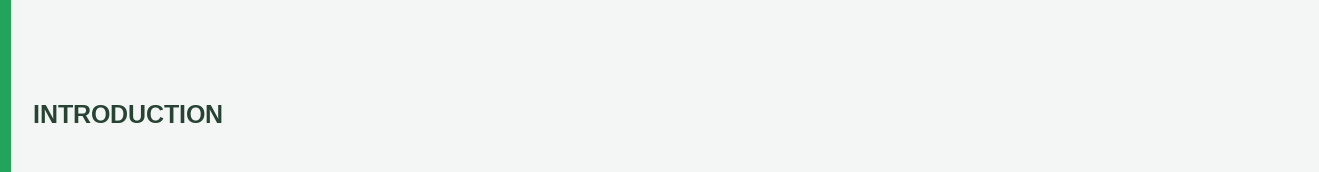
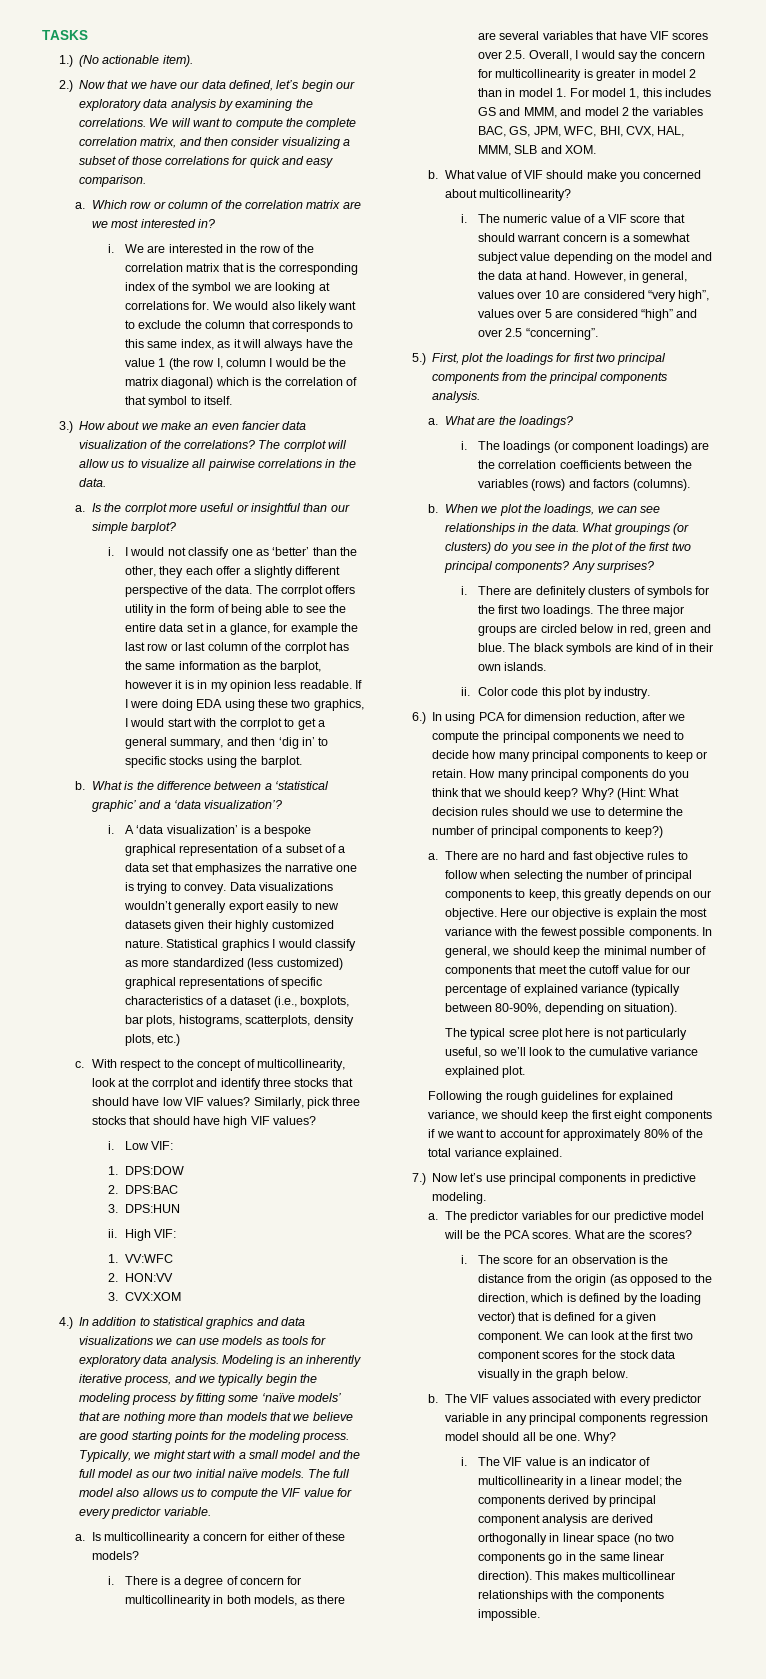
- INTRODUCTION
+ TASKS
+ 1.) (No actionable item).
+ 2.) Now that we have our data defined, let’s begin our exploratory data analysis by examining the correlations. We will want to compute the complete correlation matrix, and then consider visualizing a subset of those correlations for quick and easy comparison.
+ a. Which row or column of the correlation matrix are we most interested in?
+ i. We are interested in the row of the correlation matrix that is the corresponding index of the symbol we are looking at correlations for. We would also likely want to exclude the column that corresponds to this same index, as it will always have the value 1 (the row I, column I would be the matrix diagonal) which is the correlation of that symbol to itself.
+ 3.) How about we make an even fancier data visualization of the correlations? The corrplot will allow us to visualize all pairwise correlations in the data.
+ a. Is the corrplot more useful or insightful than our simple barplot?
+ i. I would not classify one as ‘better’ than the other, they each offer a slightly different perspective of the data. The corrplot offers utility in the form of being able to see the entire data set in a glance, for example the last row or last column of the corrplot has the same information as the barplot, however it is in my opinion less readable. If I were doing EDA using these two graphics, I would start with the corrplot to get a general summary, and then ‘dig in’ to specific stocks using the barplot.
+ b. What is the difference between a ‘statistical graphic’ and a ‘data visualization’?
+ i. A ‘data visualization’ is a bespoke graphical representation of a subset of a data set that emphasizes the narrative one is trying to convey. Data visualizations wouldn’t generally export easily to new datasets given their highly customized nature. Statistical graphics I would classify as more standardized (less customized) graphical representations of specific characteristics of a dataset (i.e., boxplots, bar plots, histograms, scatterplots, density plots, etc.)
+ c. With respect to the concept of multicollinearity, look at the corrplot and identify three stocks that should have low VIF values? Similarly, pick three stocks that should have high VIF values?
+ i. Low VIF:
+ 1. DPS:DOW
+ 2. DPS:BAC
+ 3. DPS:HUN
+ ii. High VIF:
+ 1. VV:WFC
+ 2. HON:VV
+ 3. CVX:XOM
+ 4.) In addition to statistical graphics and data visualizations we can use models as tools for exploratory data analysis. Modeling is an inherently iterative process, and we typically begin the modeling process by fitting some ‘naïve models’ that are nothing more than models that we believe are good starting points for the modeling process. Typically, we might start with a small model and the full model as our two initial naïve models. The full model also allows us to compute the VIF value for every predictor variable.
+ a. Is multicollinearity a concern for either of these models?
+ i. There is a degree of concern for multicollinearity in both models, as there are several variables that have VIF scores over 2.5. Overall, I would say the concern for multicollinearity is greater in model 2 than in model 1. For model 1, this includes GS and MMM, and model 2 the variables BAC, GS, JPM, WFC, BHI, CVX, HAL, MMM, SLB and XOM.
+ b. What value of VIF should make you concerned about multicollinearity?
+ i. The numeric value of a VIF score that should warrant concern is a somewhat subject value depending on the model and the data at hand. However, in general, values over 10 are considered “very high”, values over 5 are considered “high” and over 2.5 “concerning”.
+ 5.) First, plot the loadings for first two principal components from the principal components analysis.
+ a. What are the loadings?
+ i. The loadings (or component loadings) are the correlation coefficients between the variables (rows) and factors (columns).
+ b. When we plot the loadings, we can see relationships in the data. What groupings (or clusters) do you see in the plot of the first two principal components? Any surprises?
+ i. There are definitely clusters of symbols for the first two loadings. The three major groups are circled below in red, green and blue. The black symbols are kind of in their own islands.
+ ii. Color code this plot by industry.
+ 6.) In using PCA for dimension reduction, after we compute the principal components we need to decide how many principal components to keep or retain. How many principal components do you think that we should keep? Why? (Hint: What decision rules should we use to determine the number of principal components to keep?)
+ a. There are no hard and fast objective rules to follow when selecting the number of principal components to keep, this greatly depends on our objective. Here our objective is explain the most variance with the fewest possible components. In general, we should keep the minimal number of components that meet the cutoff value for our percentage of explained variance (typically between 80-90%, depending on situation).
+ The typical scree plot here is not particularly useful, so we’ll look to the cumulative variance explained plot.
+ Following the rough guidelines for explained variance, we should keep the first eight components if we want to account for approximately 80% of the total variance explained.
+ 7.) Now let’s use principal components in predictive modeling.
+ a. The predictor variables for our predictive model will be the PCA scores. What are the scores?
+ i. The score for an observation is the distance from the origin (as opposed to the direction, which is defined by the loading vector) that is defined for a given component. We can look at the first two component scores for the stock data visually in the graph below.
+ b. The VIF values associated with every predictor variable in any principal components regression model should all be one. Why?
+ i. The VIF value is an indicator of multicollinearity in a linear model; the components derived by principal component analysis are derived orthogonally in linear space (no two components go in the same linear direction). This makes multicollinear relationships with the components impossible.

